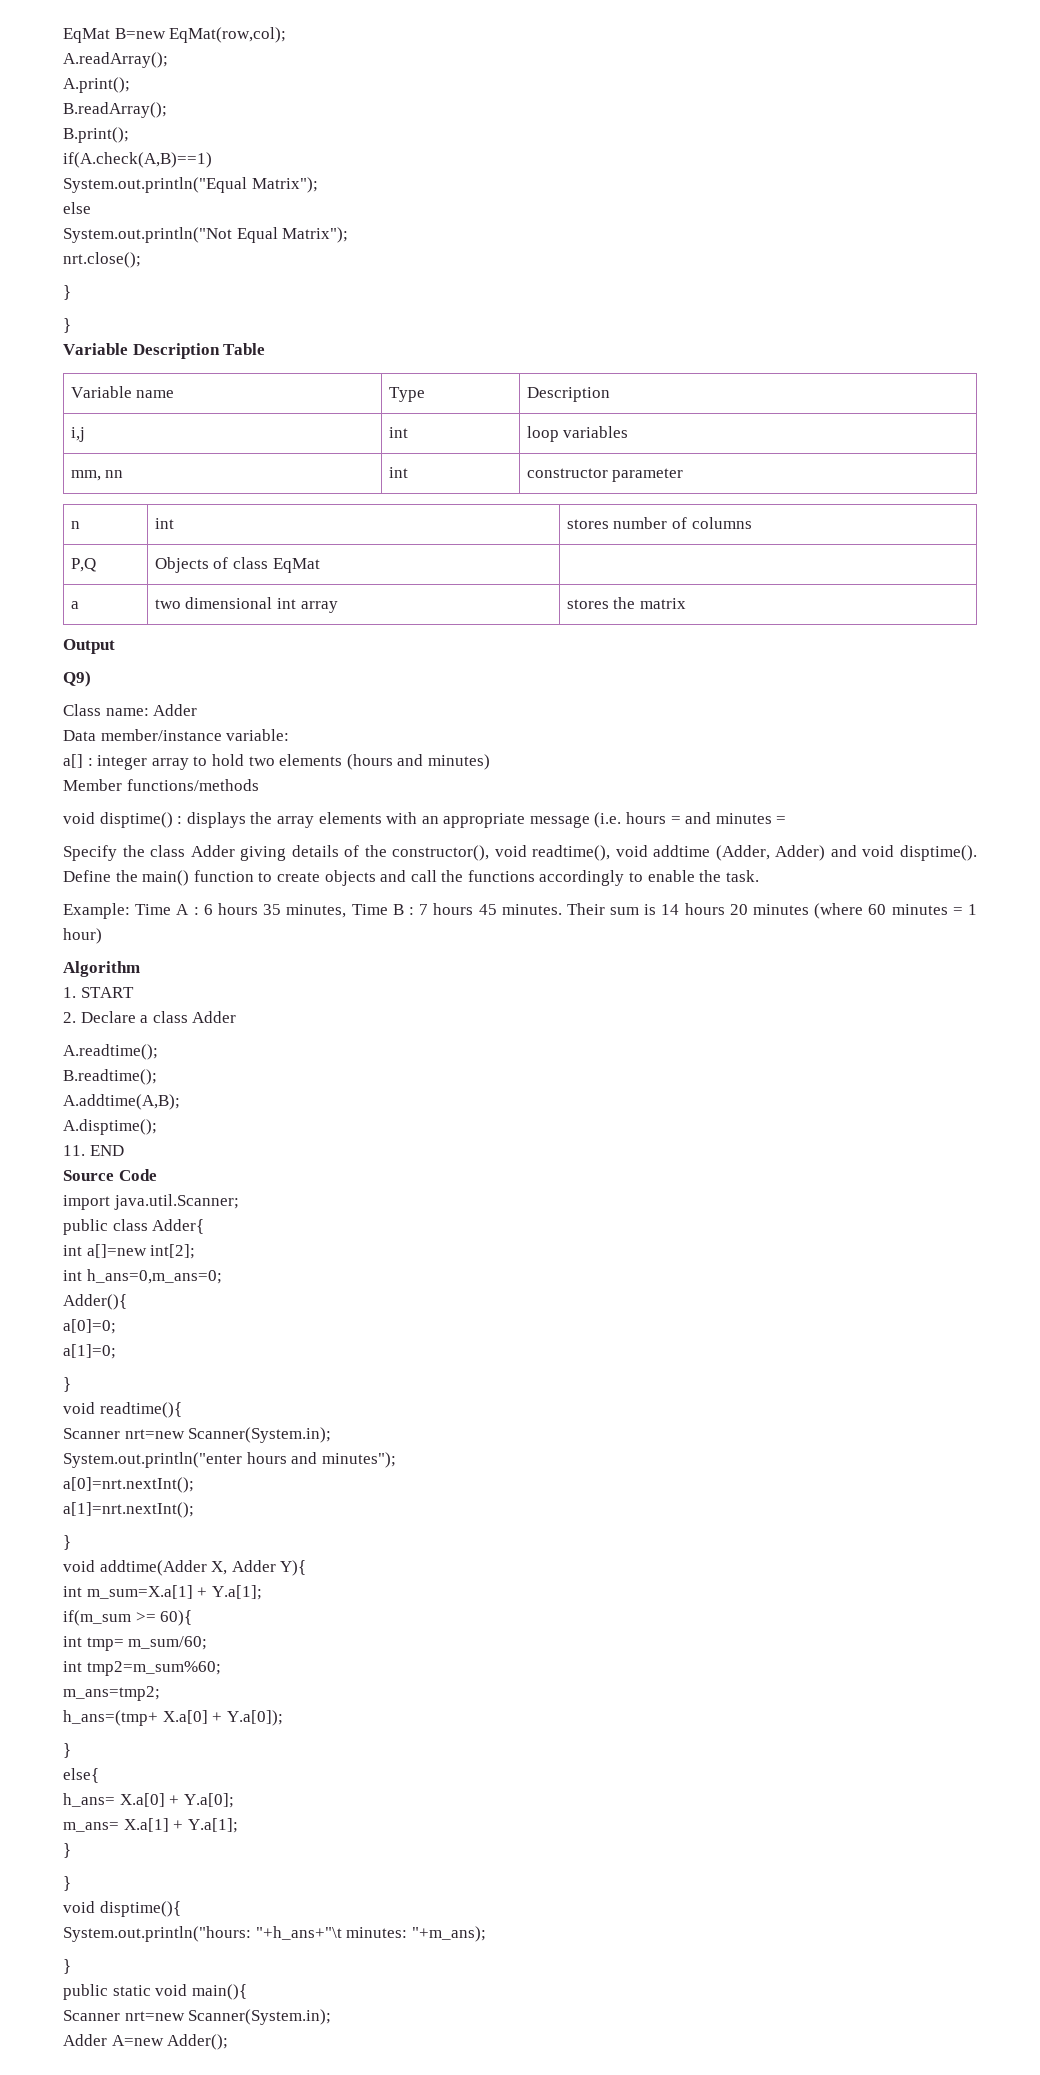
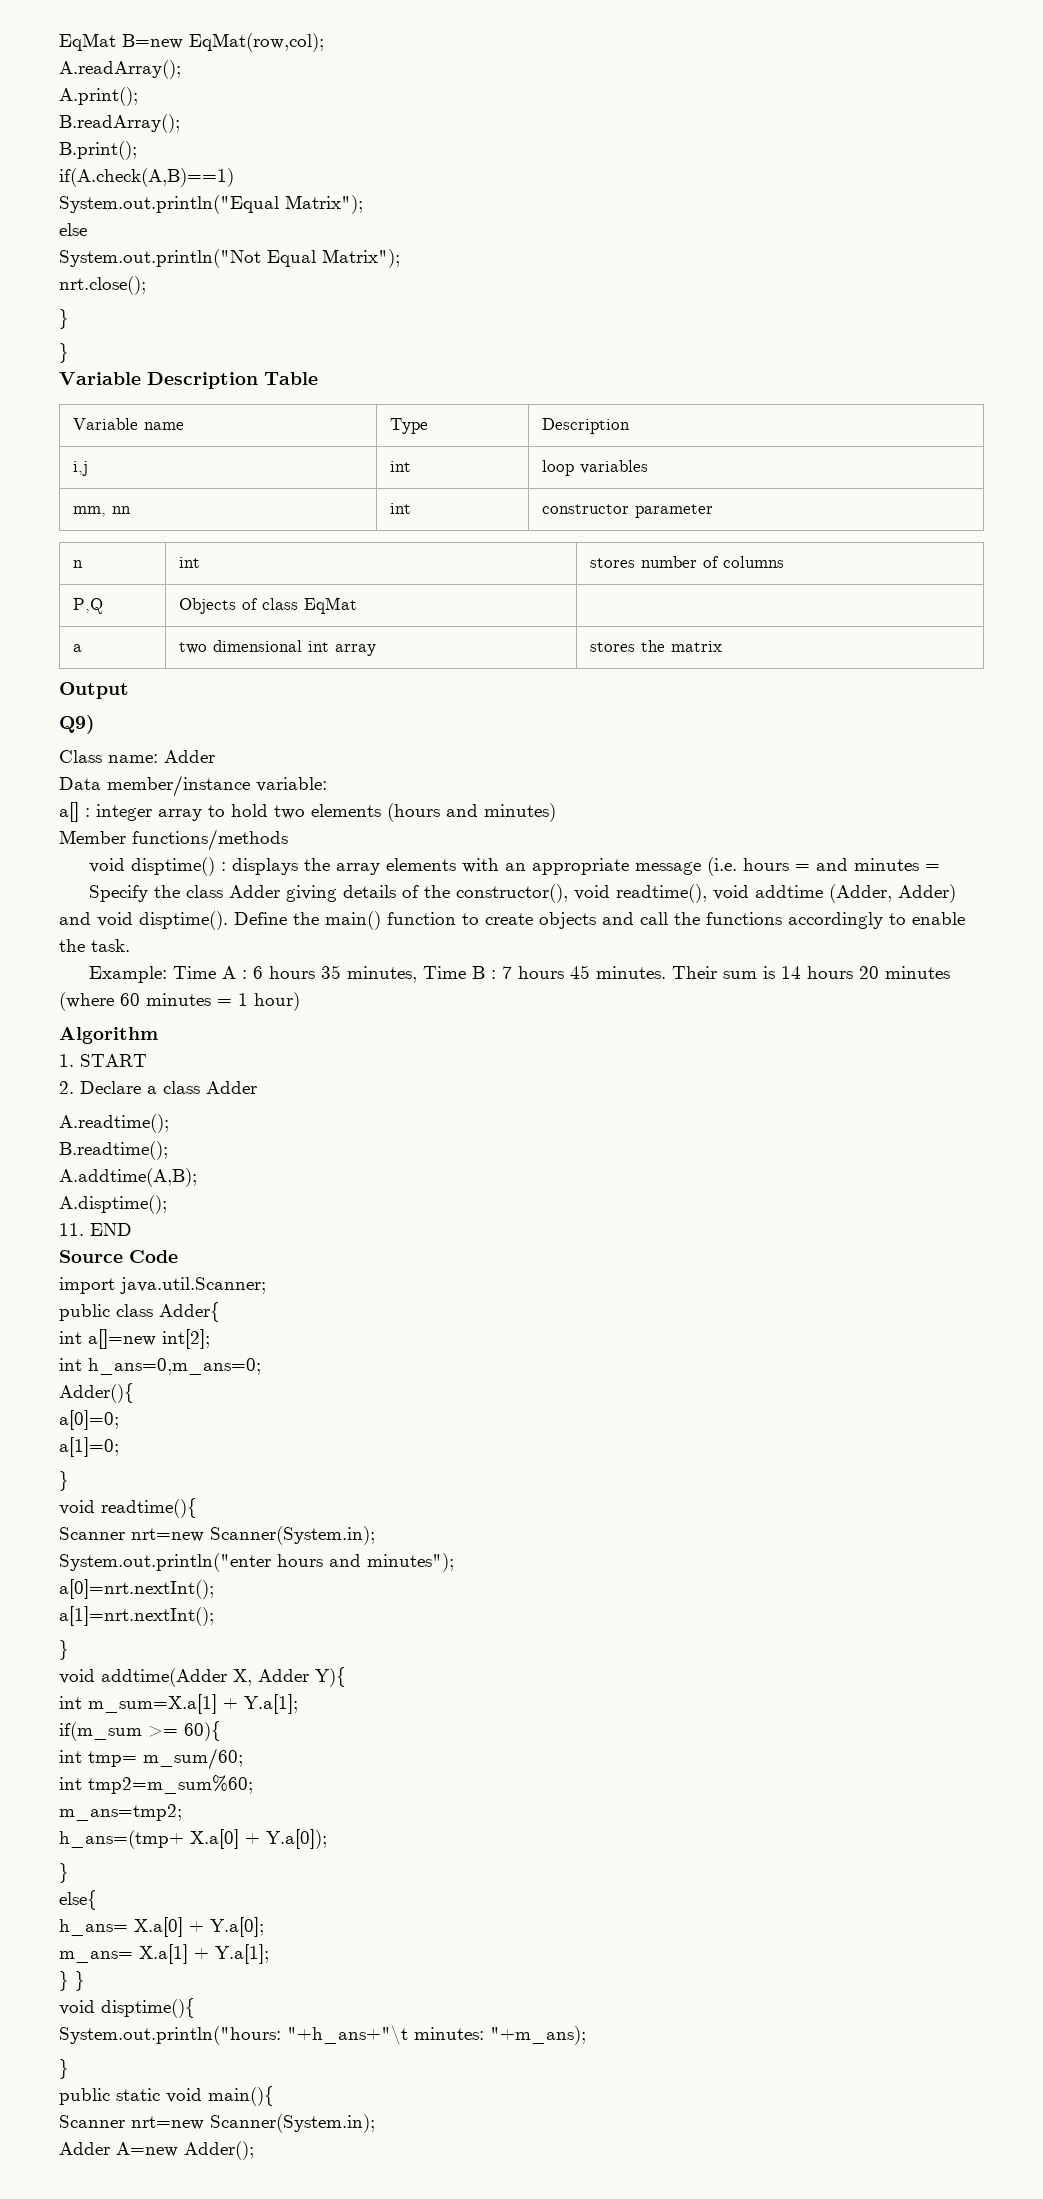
  m_ans= X.a[1] + Y.a[1];
- }
- }
+ } }

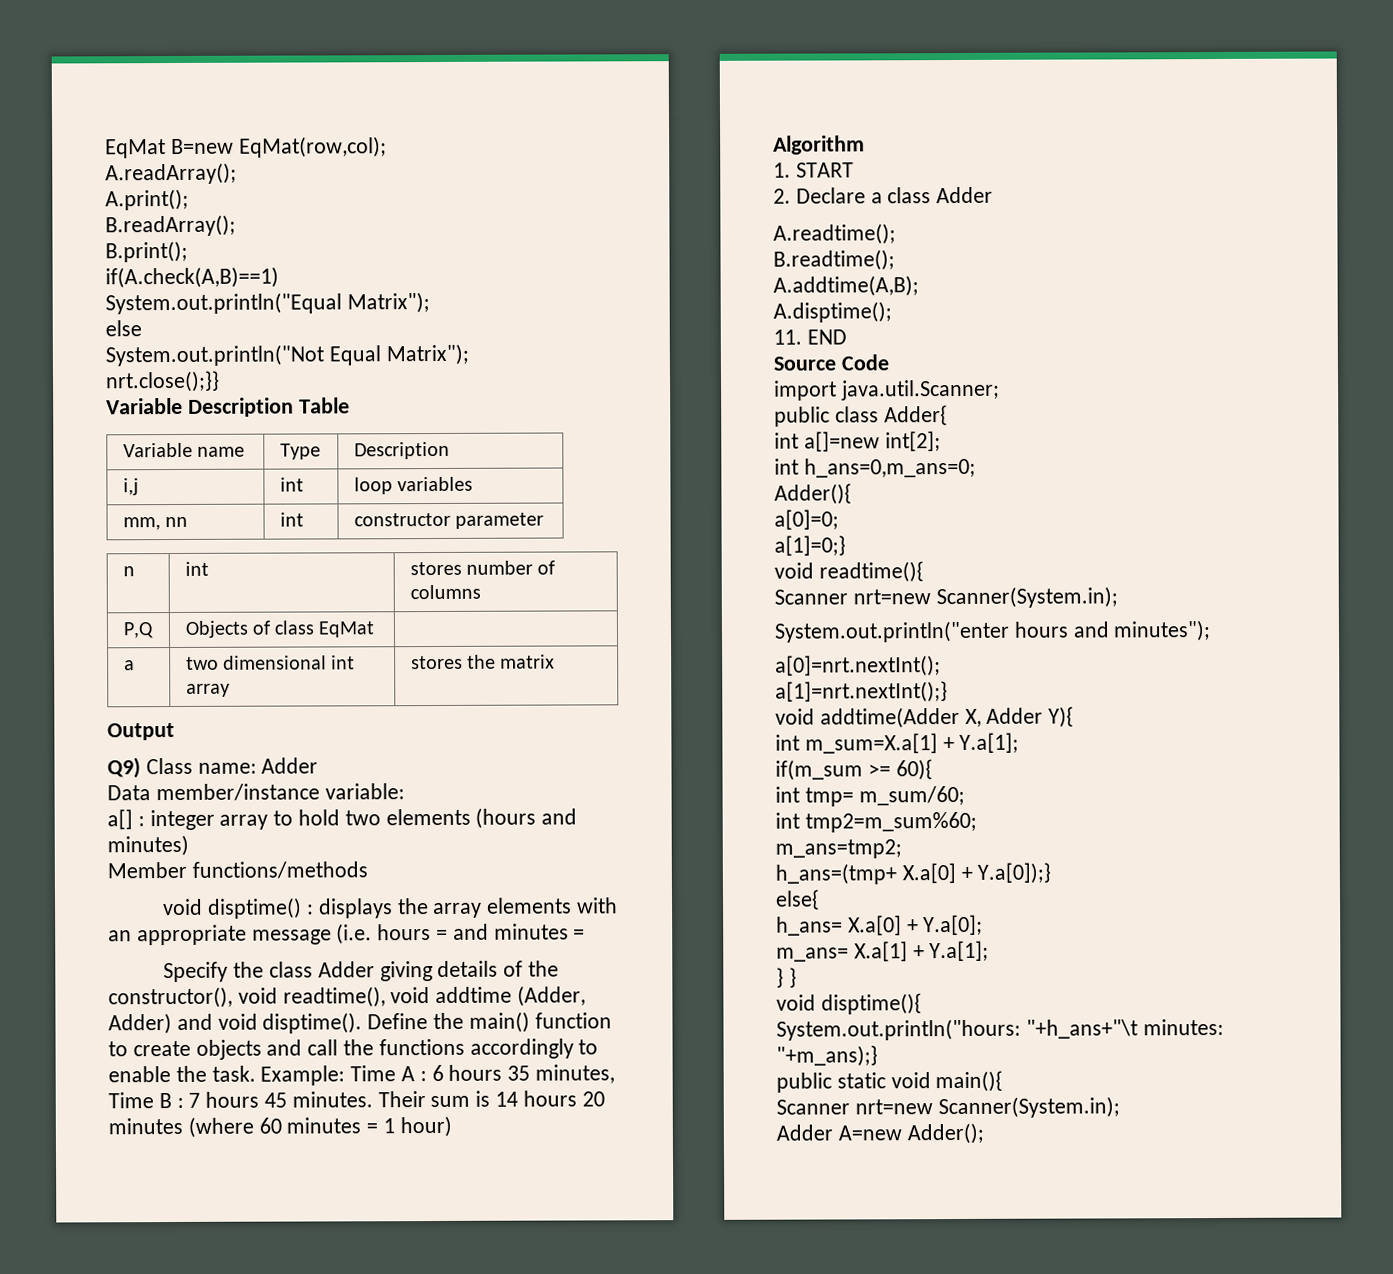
- nrt.close();
- }
- }
+ nrt.close();}}
- Q9)
- Class name: Adder
+ Q9) Class name: Adder
- Define the main() function to create objects and call the functions accordingly to enable the task.
- Example: Time A : 6 hours 35 minutes, Time B : 7 hours 45 minutes.
+ Define the main() function to create objects and call the functions accordingly to enable the task. Example: Time A : 6 hours 35 minutes, Time B : 7 hours 45 minutes.
- a[1]=0;
- }
+ a[1]=0;}
- a[1]=nrt.nextInt();
- }
+ a[1]=nrt.nextInt();}
- h_ans=(tmp+ X.a[0] + Y.a[0]);
- }
+ h_ans=(tmp+ X.a[0] + Y.a[0]);}
- System.out.println("hours: "+h_ans+"\t minutes: "+m_ans);
- }
+ System.out.println("hours: "+h_ans+"\t minutes: "+m_ans);}

